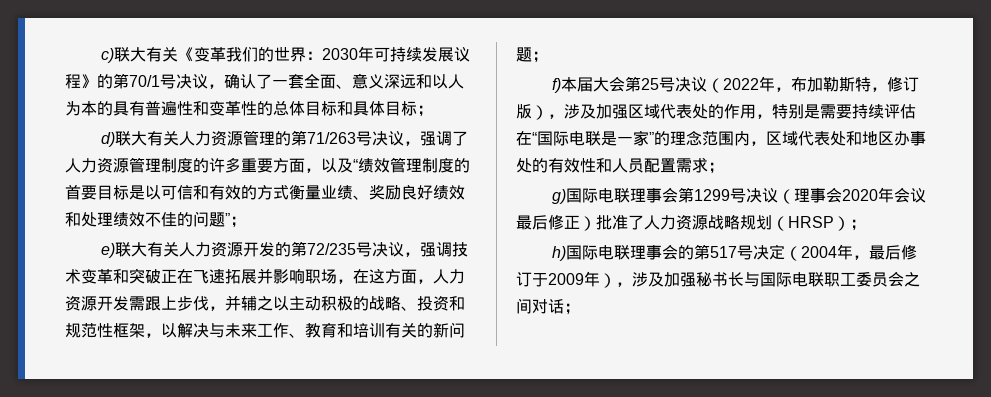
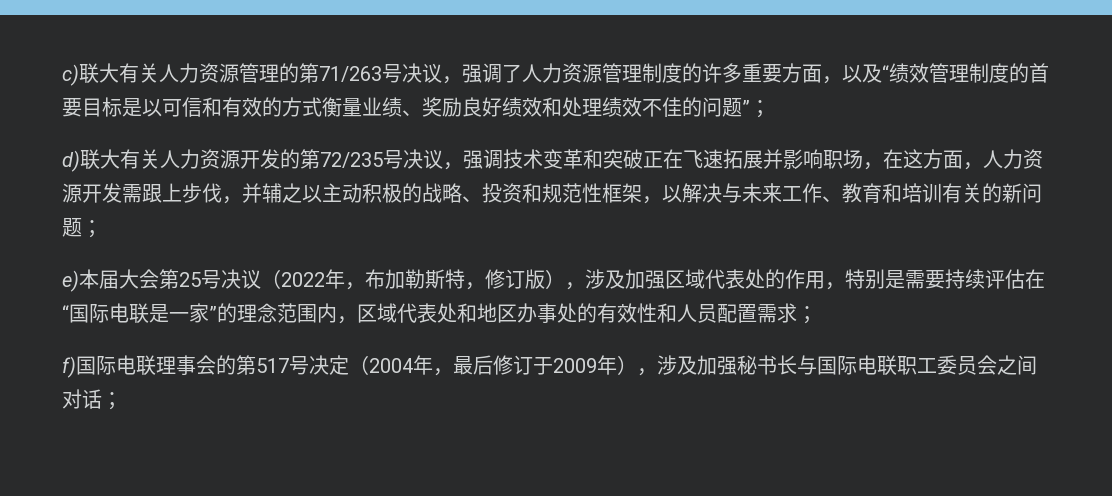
- c)联大有关《变革我们的世界：2030年可持续发展议程》的第70/1号决议，确认了一套全面、意义深远和以人为本的具有普遍性和变革性的总体目标和具体目标；
- d)联大有关人力资源管理的第71/263号决议，强调了人力资源管理制度的许多重要方面，以及“绩效管理制度的首要目标是以可信和有效的方式衡量业绩、奖励良好绩效和处理绩效不佳的问题”；
+ c)联大有关人力资源管理的第71/263号决议，强调了人力资源管理制度的许多重要方面，以及“绩效管理制度的首要目标是以可信和有效的方式衡量业绩、奖励良好绩效和处理绩效不佳的问题”；
- e)联大有关人力资源开发的第72/235号决议，强调技术变革和突破正在飞速拓展并影响职场，在这方面，人力资源开发需跟上步伐，并辅之以主动积极的战略、投资和规范性框架，以解决与未来工作、教育和培训有关的新问题；
+ d)联大有关人力资源开发的第72/235号决议，强调技术变革和突破正在飞速拓展并影响职场，在这方面，人力资源开发需跟上步伐，并辅之以主动积极的战略、投资和规范性框架，以解决与未来工作、教育和培训有关的新问题；
- f)本届大会第25号决议（2022年，布加勒斯特，修订版），涉及加强区域代表处的作用，特别是需要持续评估在“国际电联是一家”的理念范围内，区域代表处和地区办事处的有效性和人员配置需求；
+ e)本届大会第25号决议（2022年，布加勒斯特，修订版），涉及加强区域代表处的作用，特别是需要持续评估在“国际电联是一家”的理念范围内，区域代表处和地区办事处的有效性和人员配置需求；
- g)国际电联理事会第1299号决议（理事会2020年会议最后修正）批准了人力资源战略规划（HRSP）；
- h)国际电联理事会的第517号决定（2004年，最后修订于2009年），涉及加强秘书长与国际电联职工委员会之间对话；
+ f)国际电联理事会的第517号决定（2004年，最后修订于2009年），涉及加强秘书长与国际电联职工委员会之间对话；

